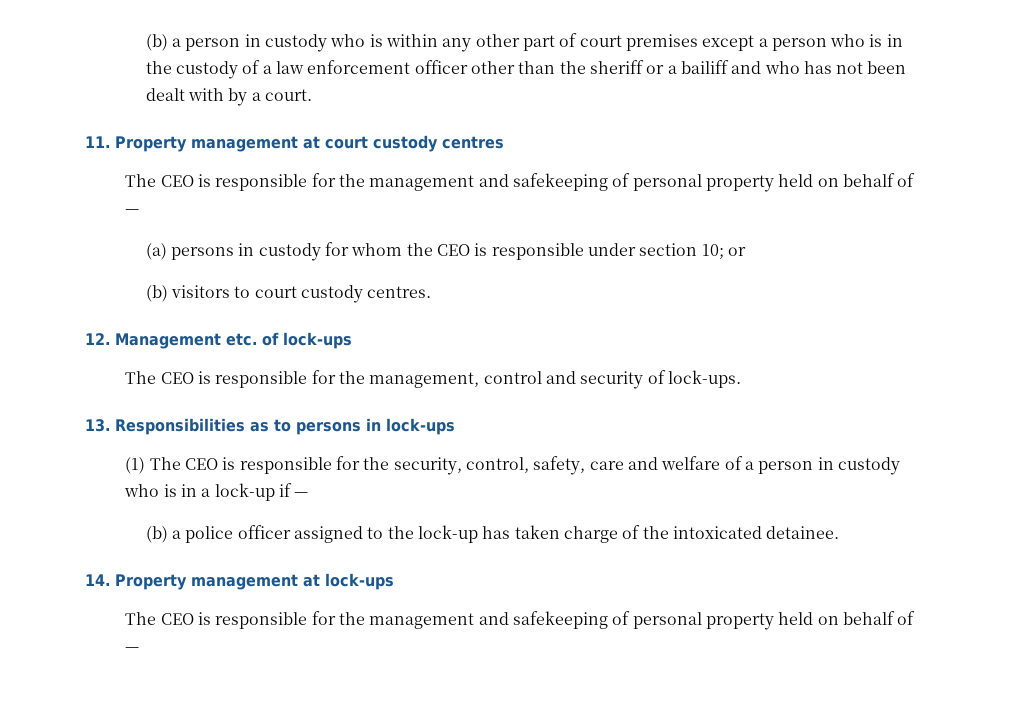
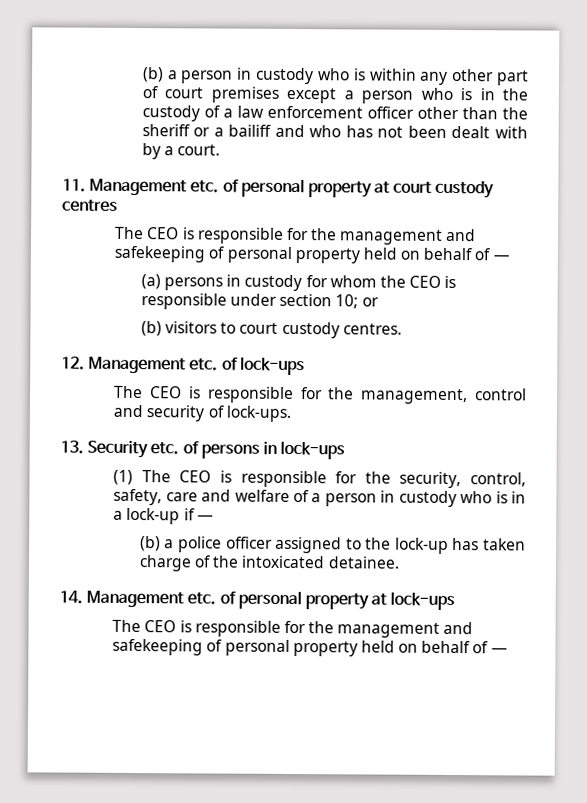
- 11. Property management at court custody centres
+ 11. Management etc. of personal property at court custody centres
- 13. Responsibilities as to persons in lock-ups
+ 13. Security etc. of persons in lock-ups
- 14. Property management at lock-ups
+ 14. Management etc. of personal property at lock-ups

